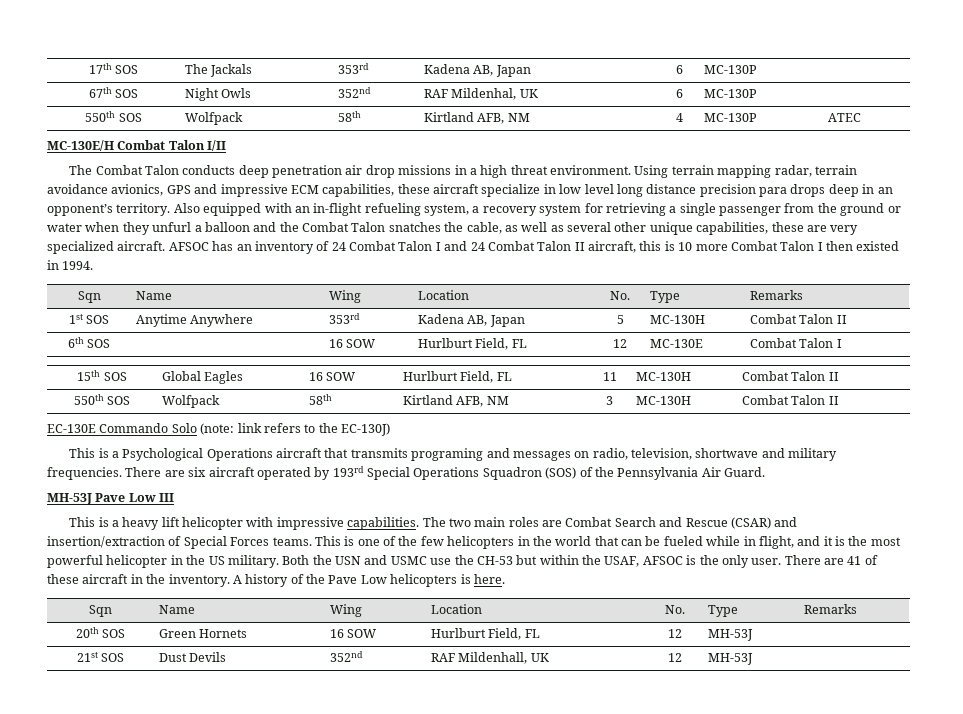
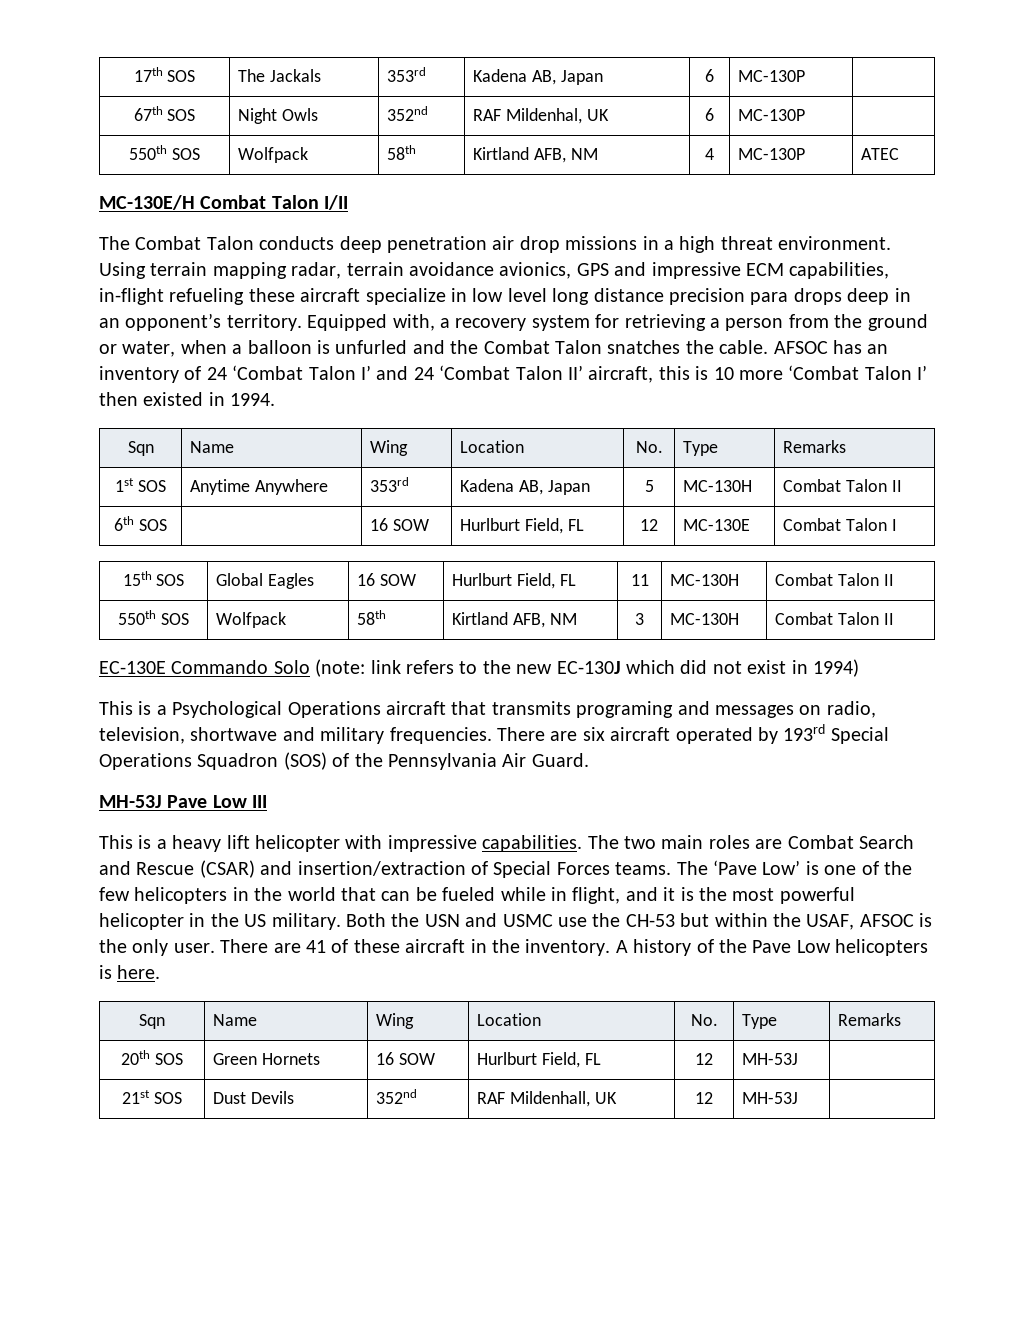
- Using terrain mapping radar, terrain avoidance avionics, GPS and impressive ECM capabilities, these aircraft specialize in low level long distance precision para drops deep in an opponent’s territory.
+ Using terrain mapping radar, terrain avoidance avionics, GPS and impressive ECM capabilities, in-flight refueling these aircraft specialize in low level long distance precision para drops deep in an opponent’s territory.
- Also equipped with an in-flight refueling system, a recovery system for retrieving a single passenger from the ground or water when they unfurl a balloon and the Combat Talon snatches the cable, as well as several other unique capabilities, these are very specialized aircraft.
+ Equipped with, a recovery system for retrieving a person from the ground or water, when a balloon is unfurled and the Combat Talon snatches the cable.
- AFSOC has an inventory of 24 Combat Talon I and 24 Combat Talon II aircraft, this is 10 more Combat Talon I then existed in 1994.
+ AFSOC has an inventory of 24 ‘Combat Talon I’ and 24 ‘Combat Talon II’ aircraft, this is 10 more ‘Combat Talon I’ then existed in 1994.
- EC-130E Commando Solo (note: link refers to the EC-130J)
+ EC-130E Commando Solo (note: link refers to the new EC-130J which did not exist in 1994)
- This is one of the few helicopters in the world that can be fueled while in flight, and it is the most powerful helicopter in the US military.
+ The ‘Pave Low’ is one of the few helicopters in the world that can be fueled while in flight, and it is the most powerful helicopter in the US military.

